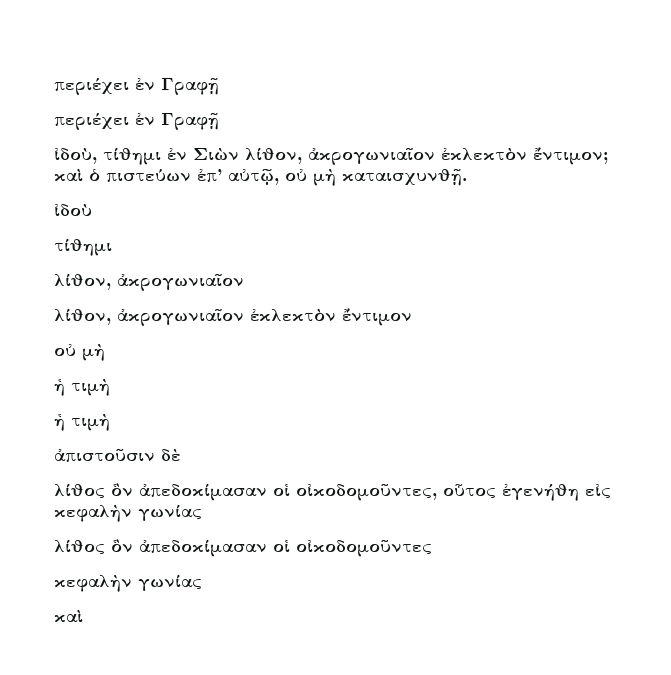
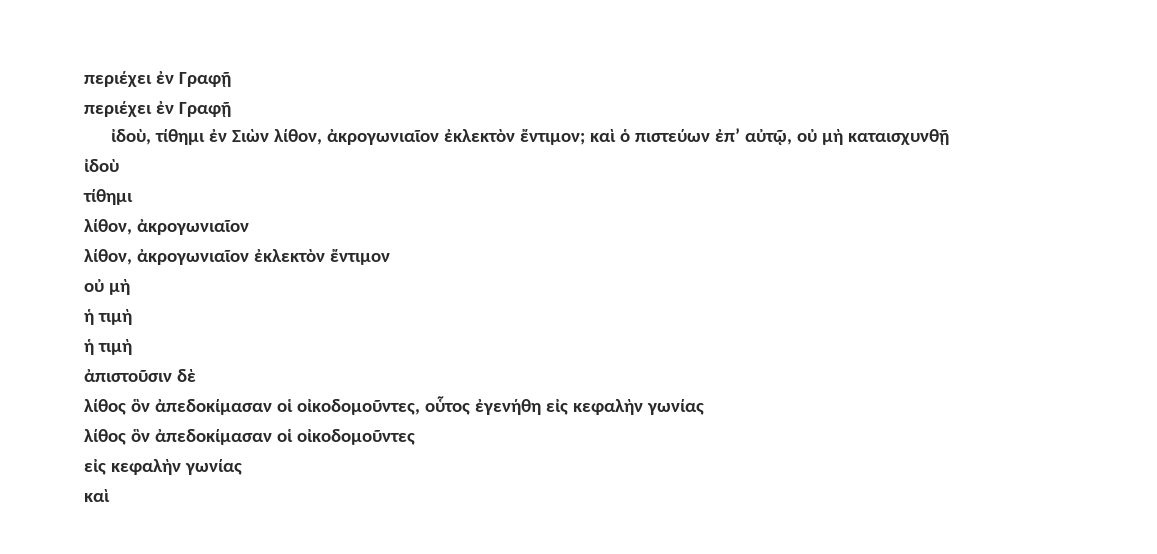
- ἰδοὺ, τίθημι ἐν Σιὼν λίθον, ἀκρογωνιαῖον ἐκλεκτὸν ἔντιμον; καὶ ὁ πιστεύων ἐπ’ αὐτῷ, οὐ μὴ καταισχυνθῇ.
+ ἰδοὺ, τίθημι ἐν Σιὼν λίθον, ἀκρογωνιαῖον ἐκλεκτὸν ἔντιμον; καὶ ὁ πιστεύων ἐπ’ αὐτῷ, οὐ μὴ καταισχυνθῇ
  λίθος ὃν ἀπεδοκίμασαν οἱ οἰκοδομοῦντες
- κεφαλὴν γωνίας
+ εἰς κεφαλὴν γωνίας

